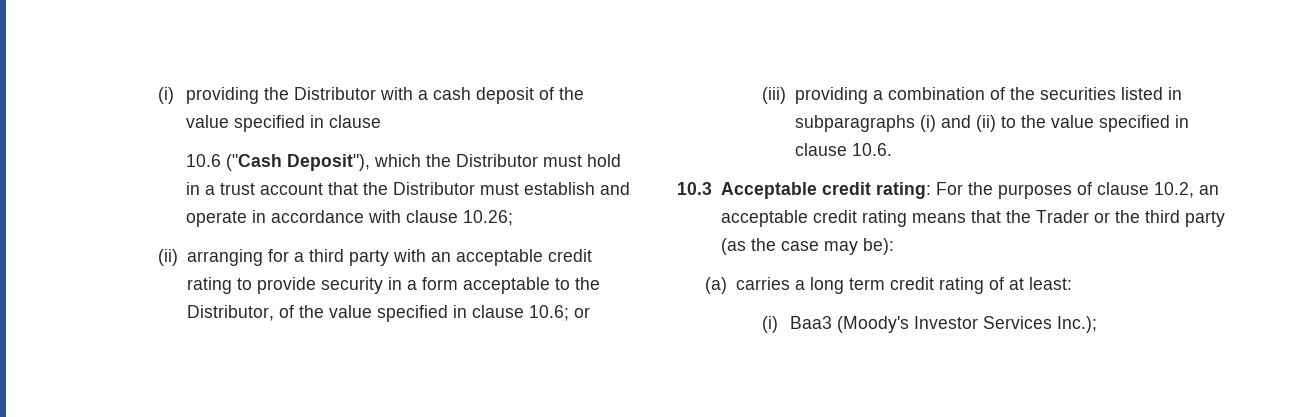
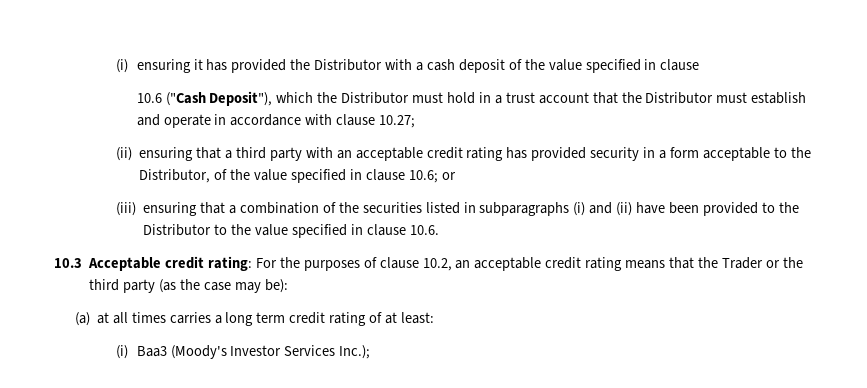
- (i) providing the Distributor with a cash deposit of the value specified in clause
+ (i) ensuring it has provided the Distributor with a cash deposit of the value specified in clause
- 10.6 ("Cash Deposit"), which the Distributor must hold in a trust account that the Distributor must establish and operate in accordance with clause 10.26;
- (ii) arranging for a third party with an acceptable credit rating to provide security in a form acceptable to the Distributor, of the value specified in clause 10.6; or
+ 10.6 ("Cash Deposit"), which the Distributor must hold in a trust account that the Distributor must establish and operate in accordance with clause 10.27;
+ (ii) ensuring that a third party with an acceptable credit rating has provided security in a form acceptable to the Distributor, of the value specified in clause 10.6; or
- (iii) providing a combination of the securities listed in subparagraphs (i) and (ii) to the value specified in clause 10.6.
+ (iii) ensuring that a combination of the securities listed in subparagraphs (i) and (ii) have been provided to the Distributor to the value specified in clause 10.6.
- (a) carries a long term credit rating of at least:
+ (a) at all times carries a long term credit rating of at least:

